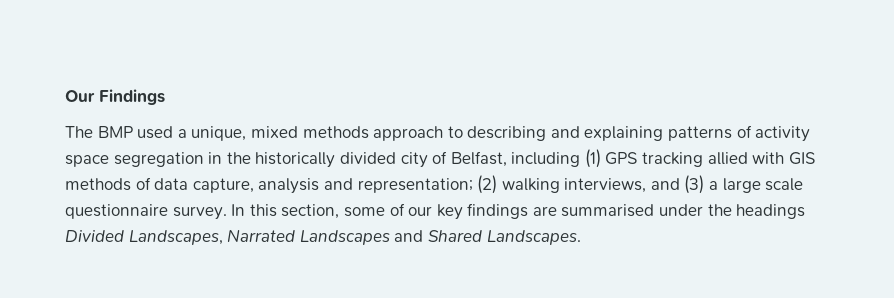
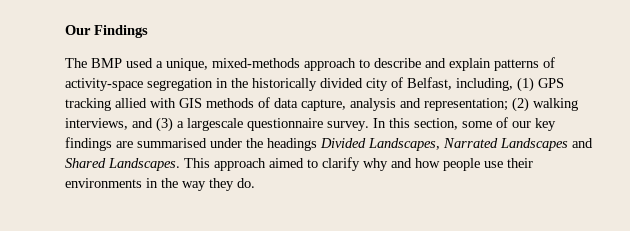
- The BMP used a unique, mixed methods approach to describing and explaining patterns of activity space segregation in the historically divided city of Belfast, including (1) GPS tracking allied with GIS methods of data capture, analysis and representation; (2) walking interviews, and (3) a large scale questionnaire survey.
+ The BMP used a unique, mixed-methods approach to describe and explain patterns of activity-space segregation in the historically divided city of Belfast, including, (1) GPS tracking allied with GIS methods of data capture, analysis and representation; (2) walking interviews, and (3) a largescale questionnaire survey.
+ This approach aimed to clarify why and how people use their environments in the way they do.

